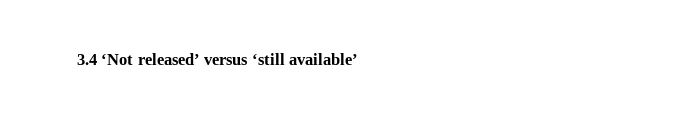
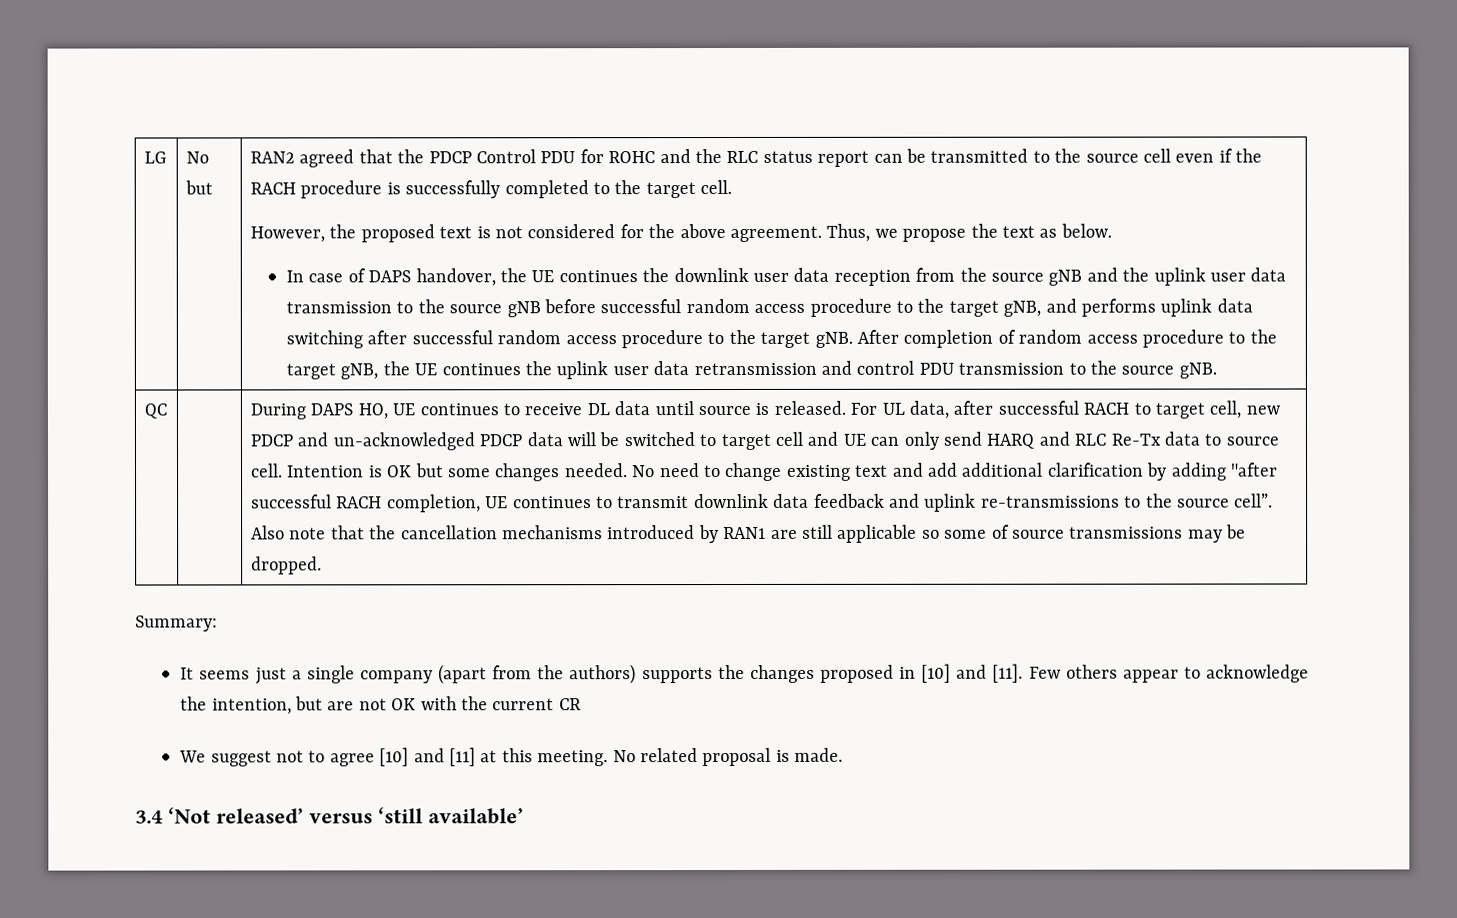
+ LG | No but | RAN2 agreed that the PDCP Control PDU for ROHC and the RLC status report can be transmitted to the source cell even if the RACH procedure is successfully completed to the target cell.
+ However, the proposed text is not considered for the above agreement. Thus, we propose the text as below.
+ In case of DAPS handover, the UE continues the downlink user data reception from the source gNB and the uplink user data transmission to the source gNB before successful random access procedure to the target gNB, and performs uplink data switching after successful random access procedure to the target gNB. After completion of random access procedure to the target gNB, the UE continues the uplink user data retransmission and control PDU transmission to the source gNB.
+ QC | | During DAPS HO, UE continues to receive DL data until source is released. For UL data, after successful RACH to target cell, new PDCP and un-acknowledged PDCP data will be switched to target cell and UE can only send HARQ and RLC Re-Tx data to source cell. Intention is OK but some changes needed. No need to change existing text and add additional clarification by adding "after successful RACH completion, UE continues to transmit downlink data feedback and uplink re-transmissions to the source cell”. Also note that the cancellation mechanisms introduced by RAN1 are still applicable so some of source transmissions may be dropped.
+ Summary:
+ It seems just a single company (apart from the authors) supports the changes proposed in [10] and [11]. Few others appear to acknowledge the intention, but are not OK with the current CR
+ We suggest not to agree [10] and [11] at this meeting. No related proposal is made.

